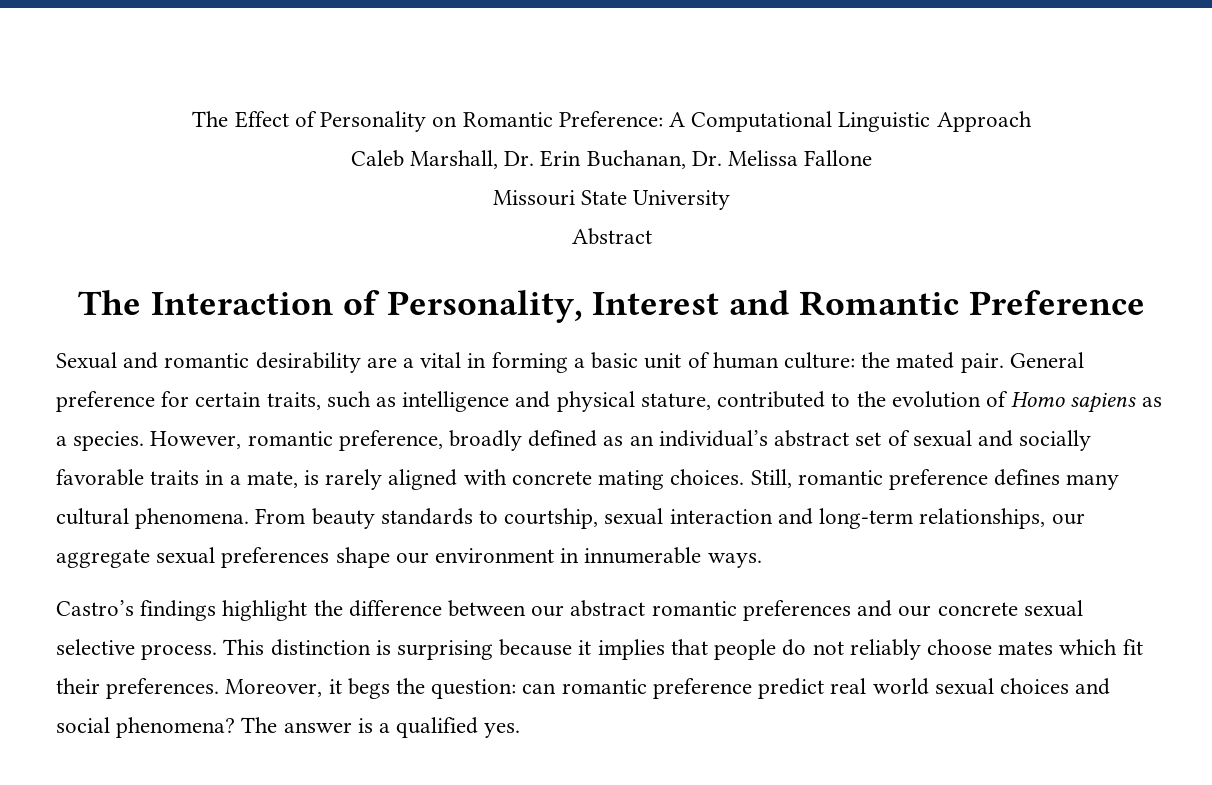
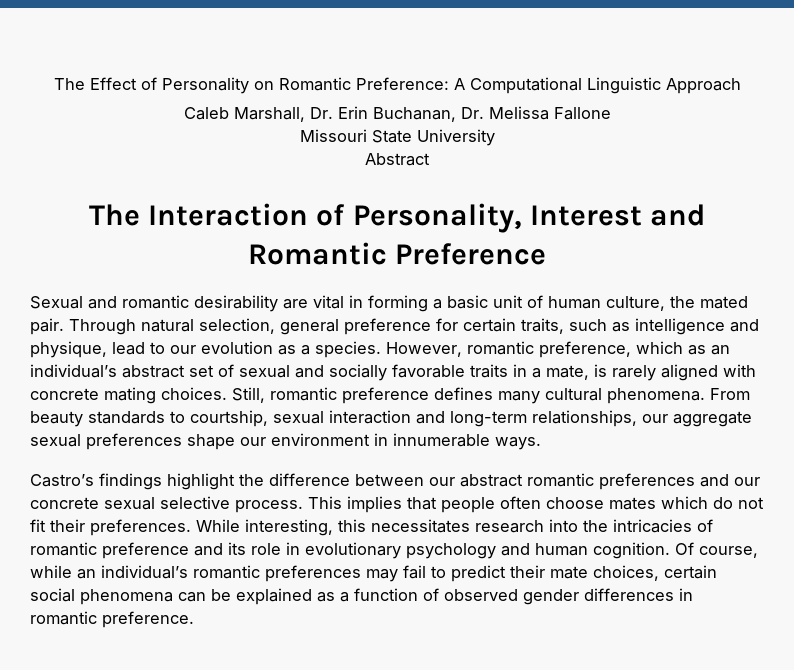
- Sexual and romantic desirability are a vital in forming a basic unit of human culture: the mated pair.
+ Sexual and romantic desirability are vital in forming a basic unit of human culture, the mated pair.
- General preference for certain traits, such as intelligence and physical stature, contributed to the evolution of Homo sapiens as a species.
+ Through natural selection, general preference for certain traits, such as intelligence and physique, lead to our evolution as a species.
- However, romantic preference, broadly defined as an individual’s abstract set of sexual and socially favorable traits in a mate, is rarely aligned with concrete mating choices.
+ However, romantic preference, which as an individual’s abstract set of sexual and socially favorable traits in a mate, is rarely aligned with concrete mating choices.
- This distinction is surprising because it implies that people do not reliably choose mates which fit their preferences.
+ This implies that people often choose mates which do not fit their preferences.
- Moreover, it begs the question: can romantic preference predict real world sexual choices and social phenomena? The answer is a qualified yes.
+ While interesting, this necessitates research into the intricacies of romantic preference and its role in evolutionary psychology and human cognition. Of course, while an individual’s romantic preferences may fail to predict their mate choices, certain social phenomena can be explained as a function of observed gender differences in romantic preference.

